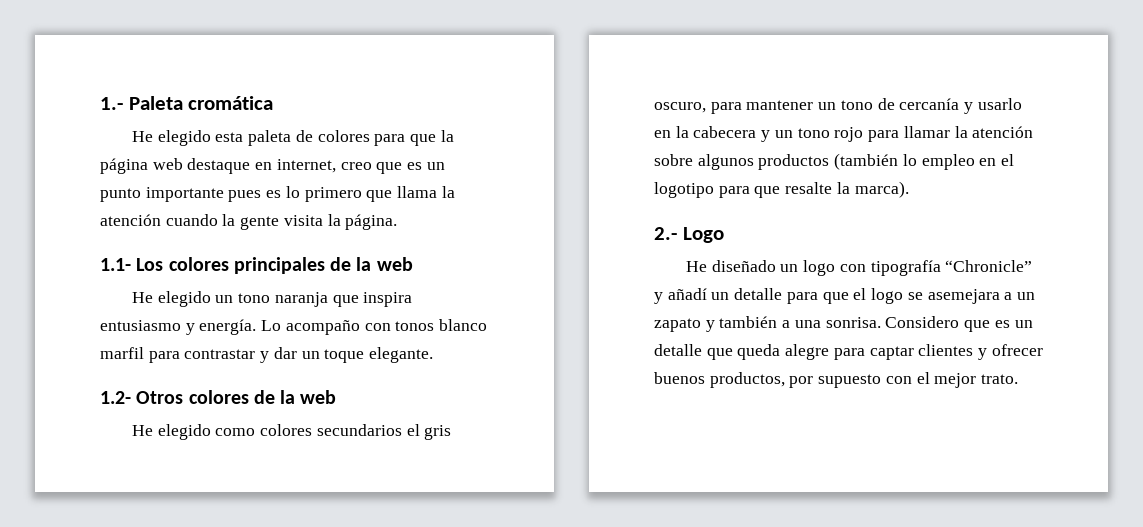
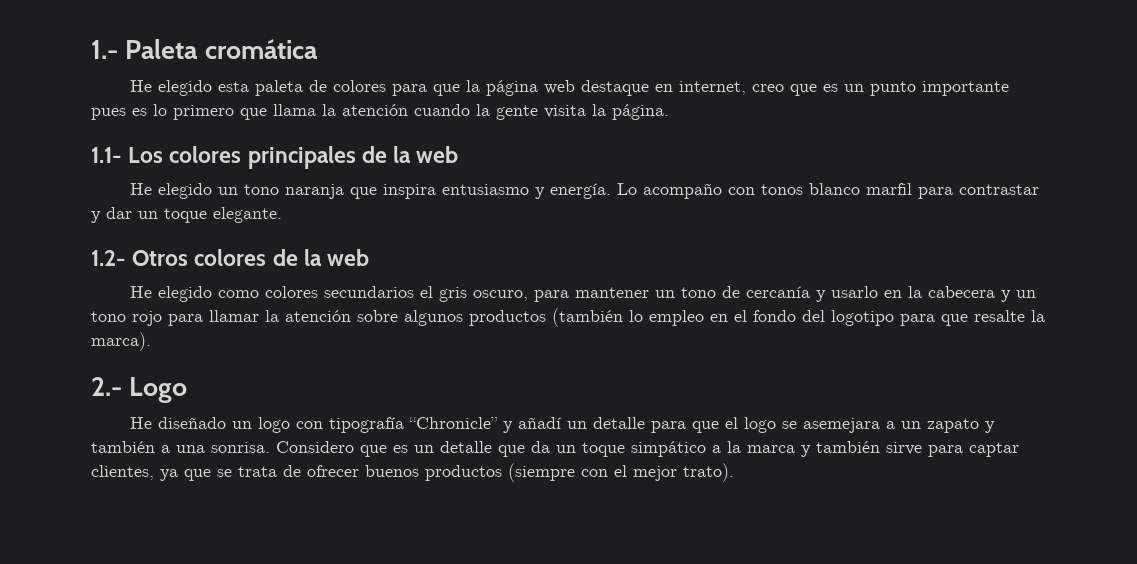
- He elegido como colores secundarios el gris oscuro, para mantener un tono de cercanía y usarlo en la cabecera y un tono rojo para llamar la atención sobre algunos productos (también lo empleo en el logotipo para que resalte la marca).
+ He elegido como colores secundarios el gris oscuro, para mantener un tono de cercanía y usarlo en la cabecera y un tono rojo para llamar la atención sobre algunos productos (también lo empleo en el fondo del logotipo para que resalte la marca).
- Considero que es un detalle que queda alegre para captar clientes y ofrecer buenos productos, por supuesto con el mejor trato.
+ Considero que es un detalle que da un toque simpático a la marca y también sirve para captar clientes, ya que se trata de ofrecer buenos productos (siempre con el mejor trato).

